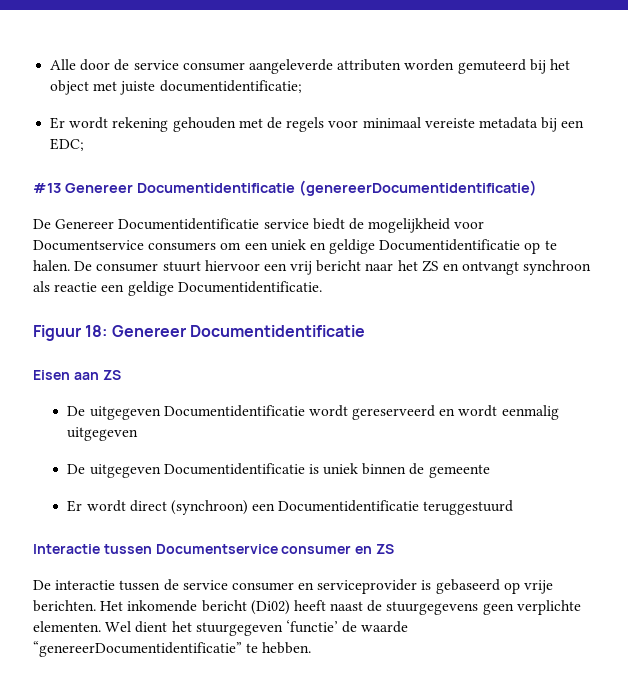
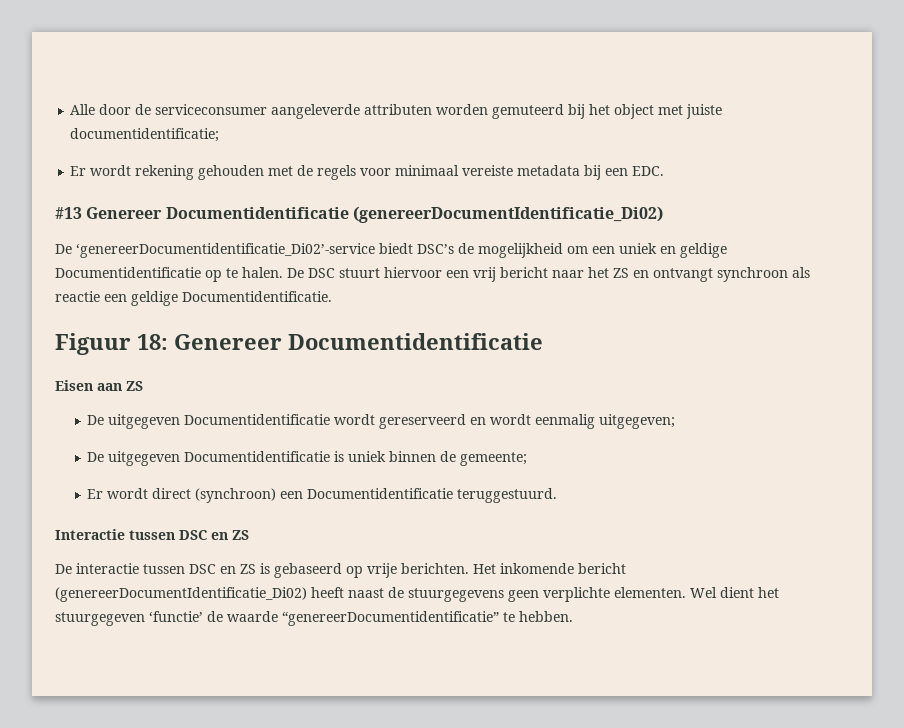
- Alle door de service consumer aangeleverde attributen worden gemuteerd bij het object met juiste documentidentificatie;
+ Alle door de serviceconsumer aangeleverde attributen worden gemuteerd bij het object met juiste documentidentificatie;
- Er wordt rekening gehouden met de regels voor minimaal vereiste metadata bij een EDC;
+ Er wordt rekening gehouden met de regels voor minimaal vereiste metadata bij een EDC.
- #13 Genereer Documentidentificatie (genereerDocumentidentificatie)
- De Genereer Documentidentificatie service biedt de mogelijkheid voor Documentservice consumers om een uniek en geldige Documentidentificatie op te halen.
+ #13 Genereer Documentidentificatie (genereerDocumentIdentificatie_Di02)
+ De ‘genereerDocumentidentificatie_Di02’-service biedt DSC’s de mogelijkheid om een uniek en geldige Documentidentificatie op te halen.
- De consumer stuurt hiervoor een vrij bericht naar het ZS en ontvangt synchroon als reactie een geldige Documentidentificatie.
+ De DSC stuurt hiervoor een vrij bericht naar het ZS en ontvangt synchroon als reactie een geldige Documentidentificatie.
- De uitgegeven Documentidentificatie wordt gereserveerd en wordt eenmalig uitgegeven
+ De uitgegeven Documentidentificatie wordt gereserveerd en wordt eenmalig uitgegeven;
- De uitgegeven Documentidentificatie is uniek binnen de gemeente
+ De uitgegeven Documentidentificatie is uniek binnen de gemeente;
- Er wordt direct (synchroon) een Documentidentificatie teruggestuurd
+ Er wordt direct (synchroon) een Documentidentificatie teruggestuurd.
- Interactie tussen Documentservice consumer en ZS
+ Interactie tussen DSC en ZS
- De interactie tussen de service consumer en serviceprovider is gebaseerd op vrije berichten.
+ De interactie tussen DSC en ZS is gebaseerd op vrije berichten.
- Het inkomende bericht (Di02) heeft naast de stuurgegevens geen verplichte elementen.
+ Het inkomende bericht (genereerDocumentIdentificatie_Di02) heeft naast de stuurgegevens geen verplichte elementen.

